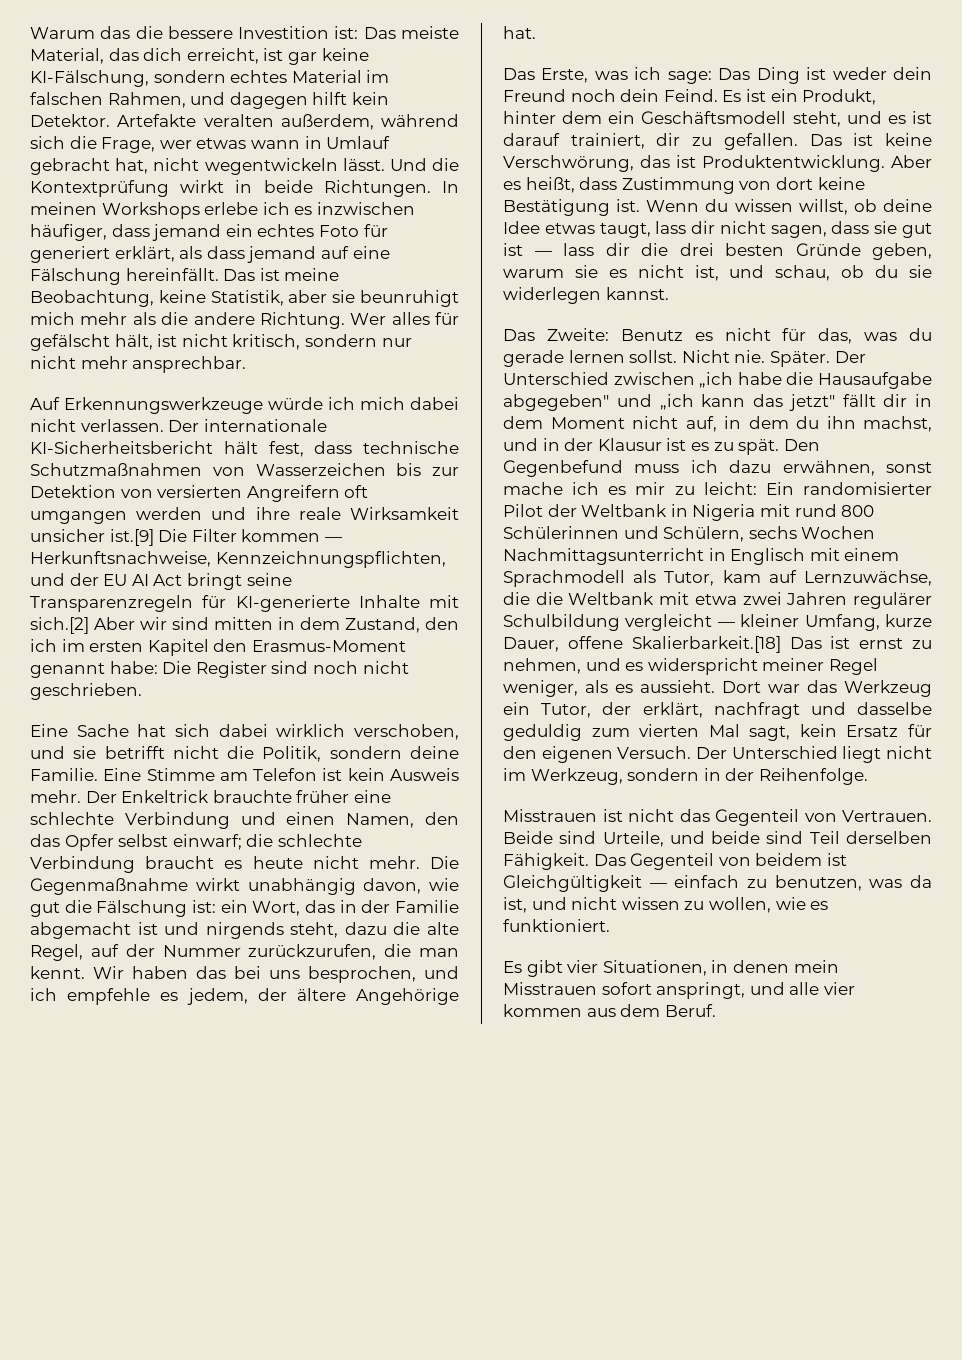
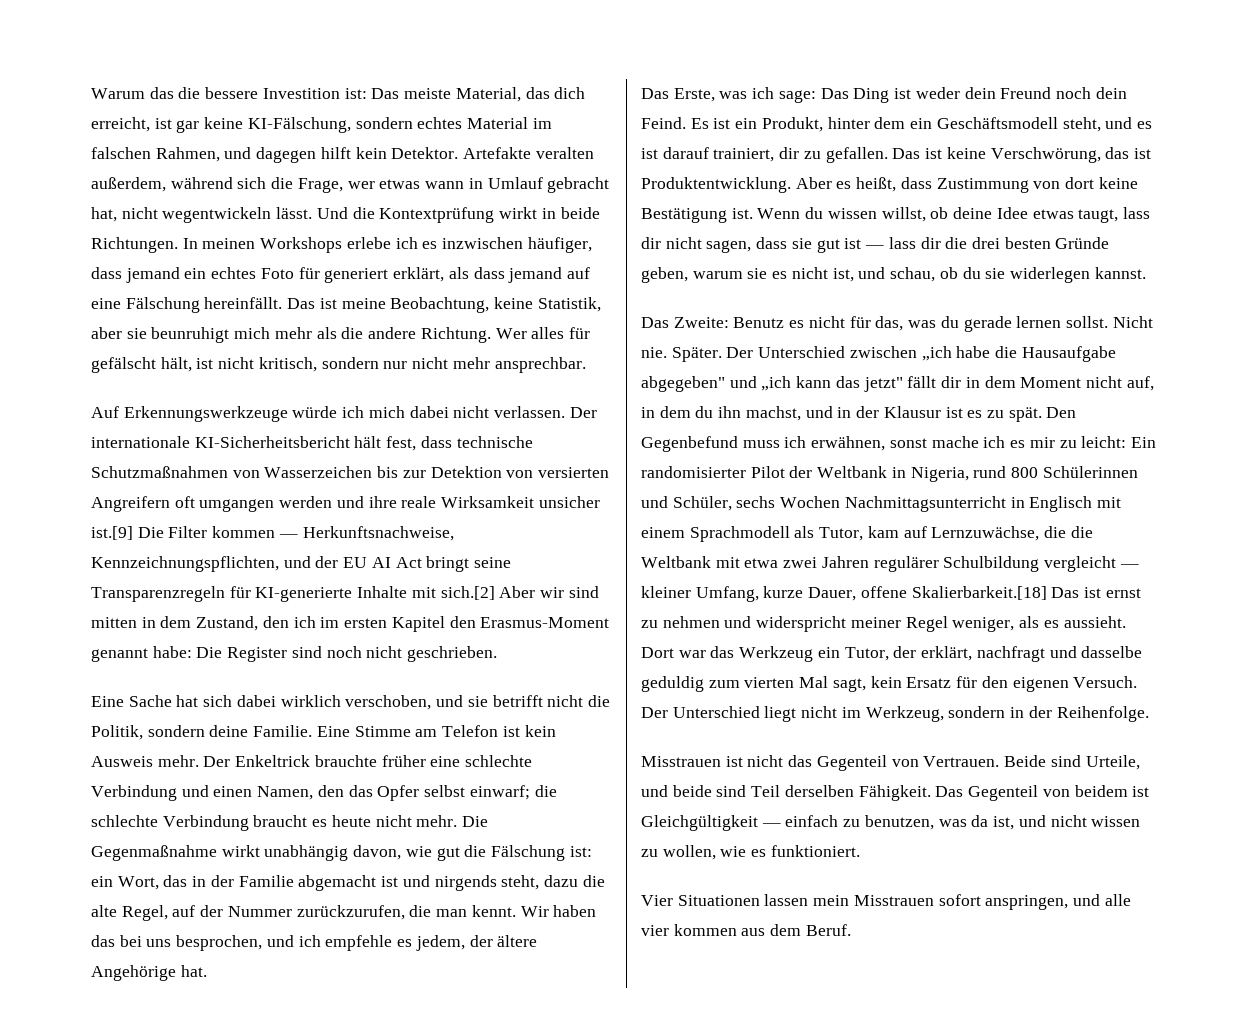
- Den Gegenbefund muss ich dazu erwähnen, sonst mache ich es mir zu leicht:
+ Den Gegenbefund muss ich erwähnen, sonst mache ich es mir zu leicht:
- Ein randomisierter Pilot der Weltbank in Nigeria mit rund 800 Schülerinnen und Schülern, sechs Wochen Nachmittagsunterricht in Englisch mit einem Sprachmodell als Tutor, kam auf Lernzuwächse, die die Weltbank mit etwa zwei Jahren regulärer Schulbildung vergleicht — kleiner Umfang, kurze Dauer, offene Skalierbarkeit.[18] Das ist ernst zu nehmen, und es widerspricht meiner Regel weniger, als es aussieht.
+ Ein randomisierter Pilot der Weltbank in Nigeria, rund 800 Schülerinnen und Schüler, sechs Wochen Nachmittagsunterricht in Englisch mit einem Sprachmodell als Tutor, kam auf Lernzuwächse, die die Weltbank mit etwa zwei Jahren regulärer Schulbildung vergleicht — kleiner Umfang, kurze Dauer, offene Skalierbarkeit.[18] Das ist ernst zu nehmen und widerspricht meiner Regel weniger, als es aussieht.
- Es gibt vier Situationen, in denen mein Misstrauen sofort anspringt, und alle vier kommen aus dem Beruf.
+ Vier Situationen lassen mein Misstrauen sofort anspringen, und alle vier kommen aus dem Beruf.

